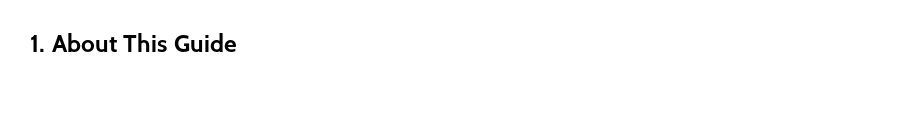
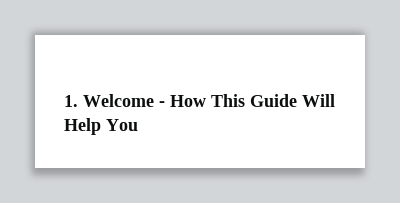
- 1. About This Guide
+ 1. Welcome - How This Guide Will Help You

